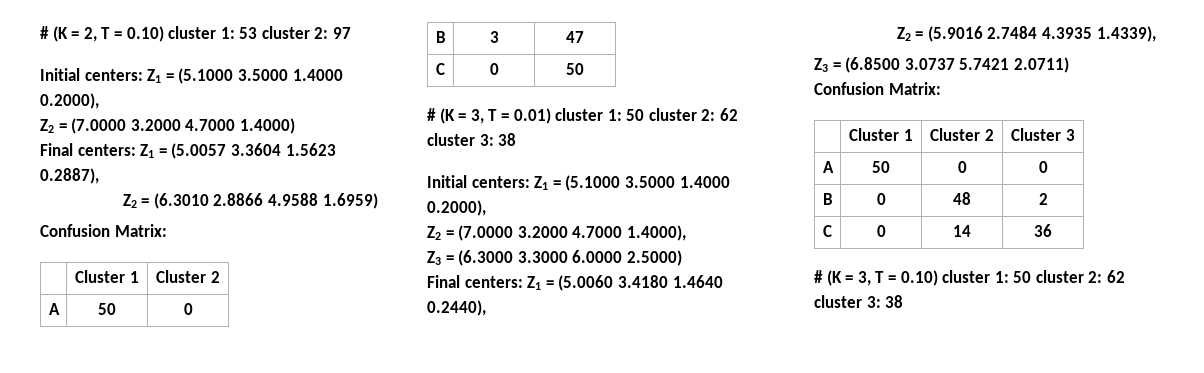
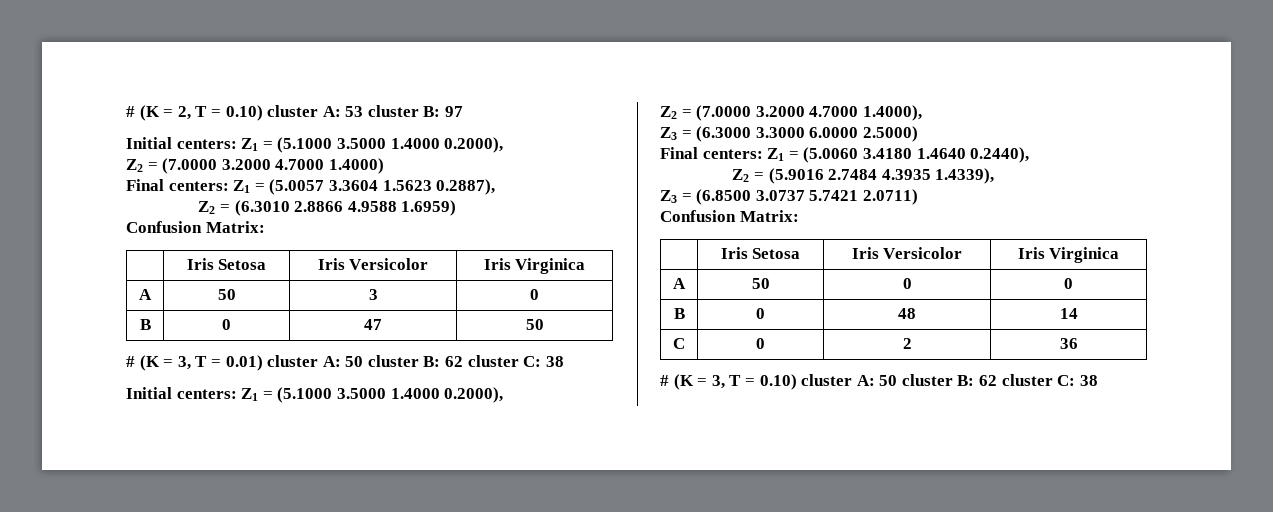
- # (K = 2, T = 0.10) cluster 1: 53 cluster 2: 97
+ # (K = 2, T = 0.10) cluster A: 53 cluster B: 97
  Z2 = (6.3010 2.8866 4.9588 1.6959)
  Confusion Matrix:
- | Cluster 1 | Cluster 2
- A | 50 | 0
- B | 3 | 47
- C | 0 | 50
+ | Iris Setosa | Iris Versicolor | Iris Virginica
+ A | 50 | 3 | 0
+ B | 0 | 47 | 50
- # (K = 3, T = 0.01) cluster 1: 50 cluster 2: 62 cluster 3: 38
+ # (K = 3, T = 0.01) cluster A: 50 cluster B: 62 cluster C: 38
  Z3 = (6.8500 3.0737 5.7421 2.0711)
  Confusion Matrix:
- | Cluster 1 | Cluster 2 | Cluster 3
+ | Iris Setosa | Iris Versicolor | Iris Virginica
- B | 0 | 48 | 2
- C | 0 | 14 | 36
+ B | 0 | 48 | 14
+ C | 0 | 2 | 36
- # (K = 3, T = 0.10) cluster 1: 50 cluster 2: 62 cluster 3: 38
+ # (K = 3, T = 0.10) cluster A: 50 cluster B: 62 cluster C: 38

